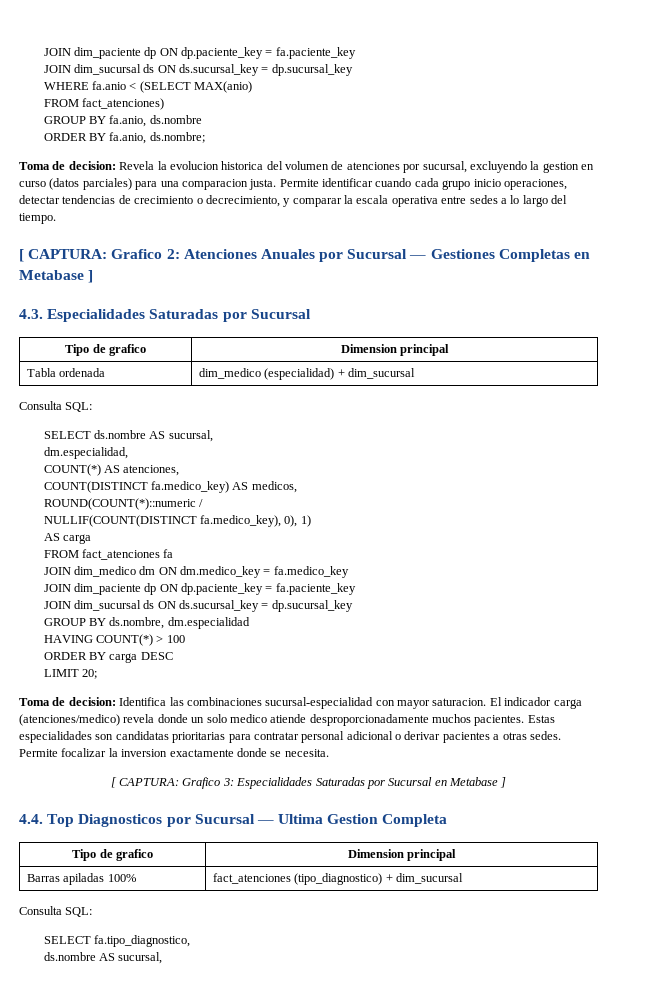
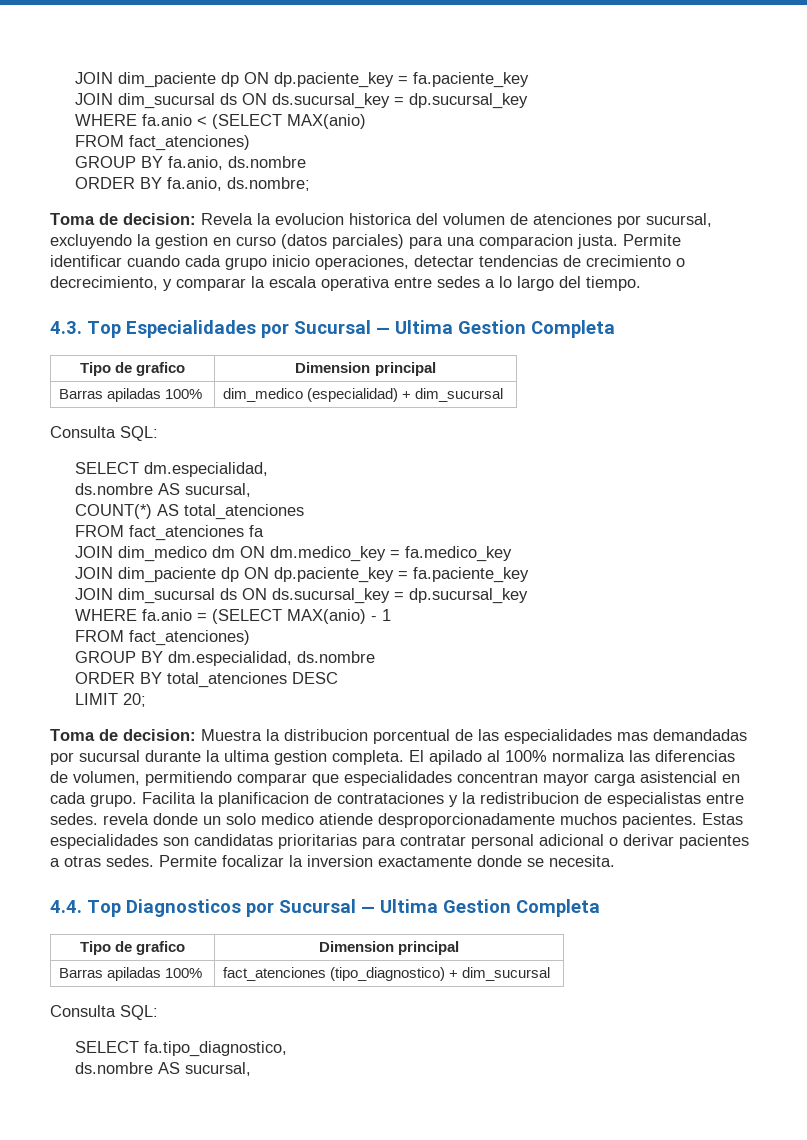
- [ CAPTURA: Grafico 2: Atenciones Anuales por Sucursal — Gestiones Completas en Metabase ]
- 4.3. Especialidades Saturadas por Sucursal
+ 4.3. Top Especialidades por Sucursal — Ultima Gestion Completa
  Tipo de grafico | Dimension principal
- Tabla ordenada | dim_medico (especialidad) + dim_sucursal
+ Barras apiladas 100% | dim_medico (especialidad) + dim_sucursal
- SELECT ds.nombre AS sucursal,
- dm.especialidad,
+ SELECT dm.especialidad,
+ ds.nombre AS sucursal,
- COUNT(*) AS atenciones,
- COUNT(DISTINCT fa.medico_key) AS medicos,
- ROUND(COUNT(*)::numeric /
- NULLIF(COUNT(DISTINCT fa.medico_key), 0), 1)
- AS carga
+ COUNT(*) AS total_atenciones
- GROUP BY ds.nombre, dm.especialidad
- HAVING COUNT(*) > 100
- ORDER BY carga DESC
+ WHERE fa.anio = (SELECT MAX(anio) - 1
+ FROM fact_atenciones)
+ GROUP BY dm.especialidad, ds.nombre
+ ORDER BY total_atenciones DESC
- Toma de decision: Identifica las combinaciones sucursal-especialidad con mayor saturacion. El indicador carga (atenciones/medico) revela donde un solo medico atiende desproporcionadamente muchos pacientes.
+ Toma de decision: Muestra la distribucion porcentual de las especialidades mas demandadas por sucursal durante la ultima gestion completa. El apilado al 100% normaliza las diferencias de volumen, permitiendo comparar que especialidades concentran mayor carga asistencial en cada grupo. Facilita la planificacion de contrataciones y la redistribucion de especialistas entre sedes. revela donde un solo medico atiende desproporcionadamente muchos pacientes.
- [ CAPTURA: Grafico 3: Especialidades Saturadas por Sucursal en Metabase ]

